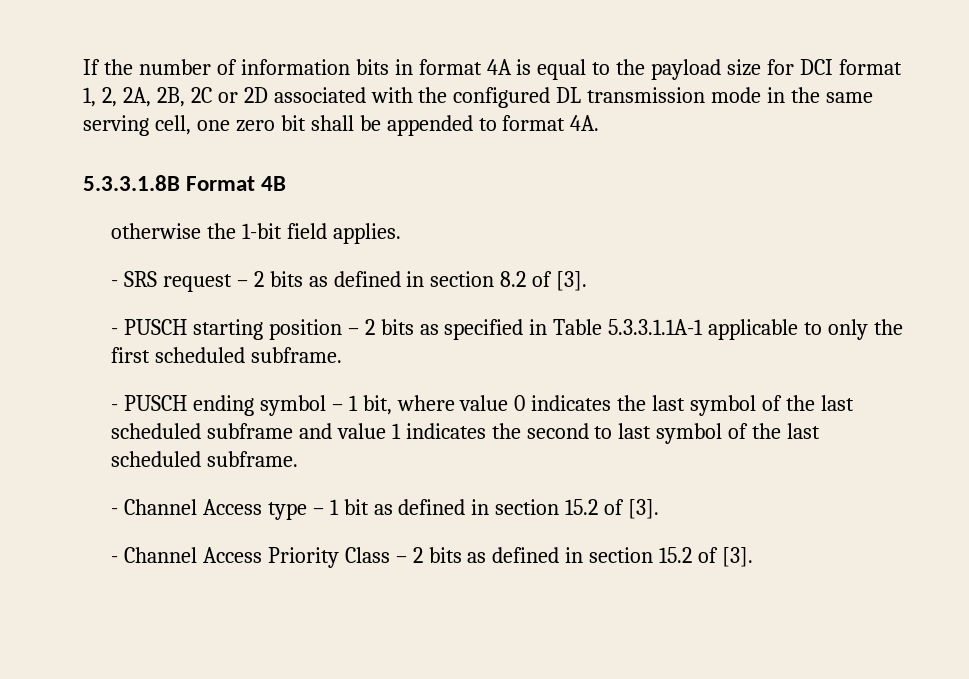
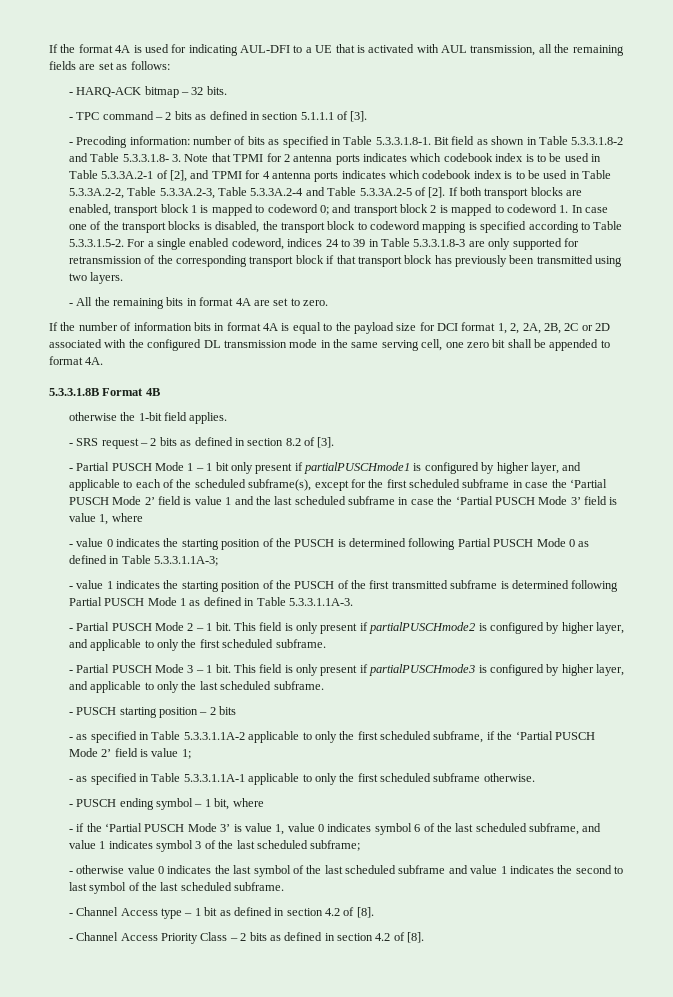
+ If the format 4A is used for indicating AUL-DFI to a UE that is activated with AUL transmission, all the remaining fields are set as follows:
+ - HARQ-ACK bitmap – 32 bits.
+ - TPC command – 2 bits as defined in section 5.1.1.1 of [3].
+ - Precoding information: number of bits as specified in Table 5.3.3.1.8-1. Bit field as shown in Table 5.3.3.1.8-2 and Table 5.3.3.1.8- 3. Note that TPMI for 2 antenna ports indicates which codebook index is to be used in Table 5.3.3A.2-1 of [2], and TPMI for 4 antenna ports indicates which codebook index is to be used in Table 5.3.3A.2-2, Table 5.3.3A.2-3, Table 5.3.3A.2-4 and Table 5.3.3A.2-5 of [2]. If both transport blocks are enabled, transport block 1 is mapped to codeword 0; and transport block 2 is mapped to codeword 1. In case one of the transport blocks is disabled, the transport block to codeword mapping is specified according to Table 5.3.3.1.5-2. For a single enabled codeword, indices 24 to 39 in Table 5.3.3.1.8-3 are only supported for retransmission of the corresponding transport block if that transport block has previously been transmitted using two layers.
+ - All the remaining bits in format 4A are set to zero.
+ - Partial PUSCH Mode 1 – 1 bit only present if partialPUSCHmode1 is configured by higher layer, and applicable to each of the scheduled subframe(s), except for the first scheduled subframe in case the ‘Partial PUSCH Mode 2’ field is value 1 and the last scheduled subframe in case the ‘Partial PUSCH Mode 3’ field is value 1, where
+ - value 0 indicates the starting position of the PUSCH is determined following Partial PUSCH Mode 0 as defined in Table 5.3.3.1.1A-3;
+ - value 1 indicates the starting position of the PUSCH of the first transmitted subframe is determined following Partial PUSCH Mode 1 as defined in Table 5.3.3.1.1A-3.
+ - Partial PUSCH Mode 2 – 1 bit. This field is only present if partialPUSCHmode2 is configured by higher layer, and applicable to only the first scheduled subframe.
+ - Partial PUSCH Mode 3 – 1 bit. This field is only present if partialPUSCHmode3 is configured by higher layer, and applicable to only the last scheduled subframe.
- - PUSCH starting position – 2 bits as specified in Table 5.3.3.1.1A-1 applicable to only the first scheduled subframe.
+ - PUSCH starting position – 2 bits
+ - as specified in Table 5.3.3.1.1A-2 applicable to only the first scheduled subframe, if the ‘Partial PUSCH Mode 2’ field is value 1;
+ - as specified in Table 5.3.3.1.1A-1 applicable to only the first scheduled subframe otherwise.
- - PUSCH ending symbol – 1 bit, where value 0 indicates the last symbol of the last scheduled subframe and value 1 indicates the second to last symbol of the last scheduled subframe.
+ - PUSCH ending symbol – 1 bit, where
+ - if the ‘Partial PUSCH Mode 3’ is value 1, value 0 indicates symbol 6 of the last scheduled subframe, and value 1 indicates symbol 3 of the last scheduled subframe;
+ - otherwise value 0 indicates the last symbol of the last scheduled subframe and value 1 indicates the second to last symbol of the last scheduled subframe.
- - Channel Access type – 1 bit as defined in section 15.2 of [3].
+ - Channel Access type – 1 bit as defined in section 4.2 of [8].
- - Channel Access Priority Class – 2 bits as defined in section 15.2 of [3].
+ - Channel Access Priority Class – 2 bits as defined in section 4.2 of [8].

